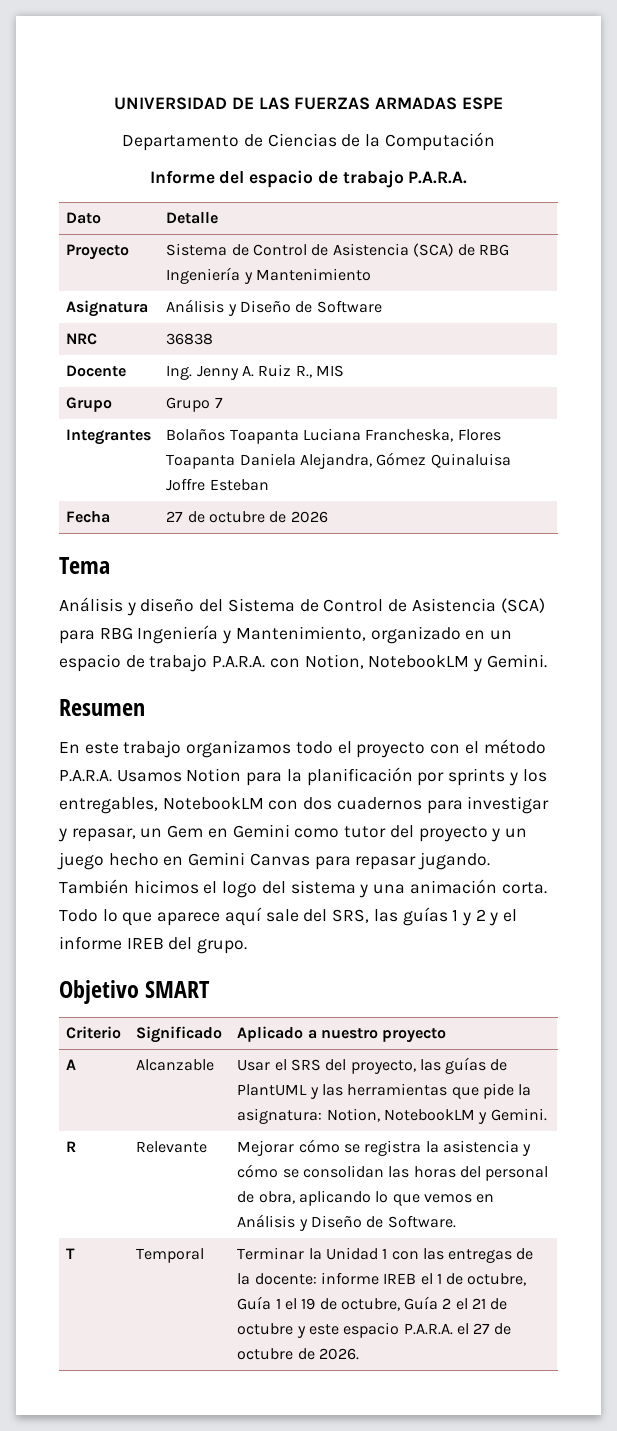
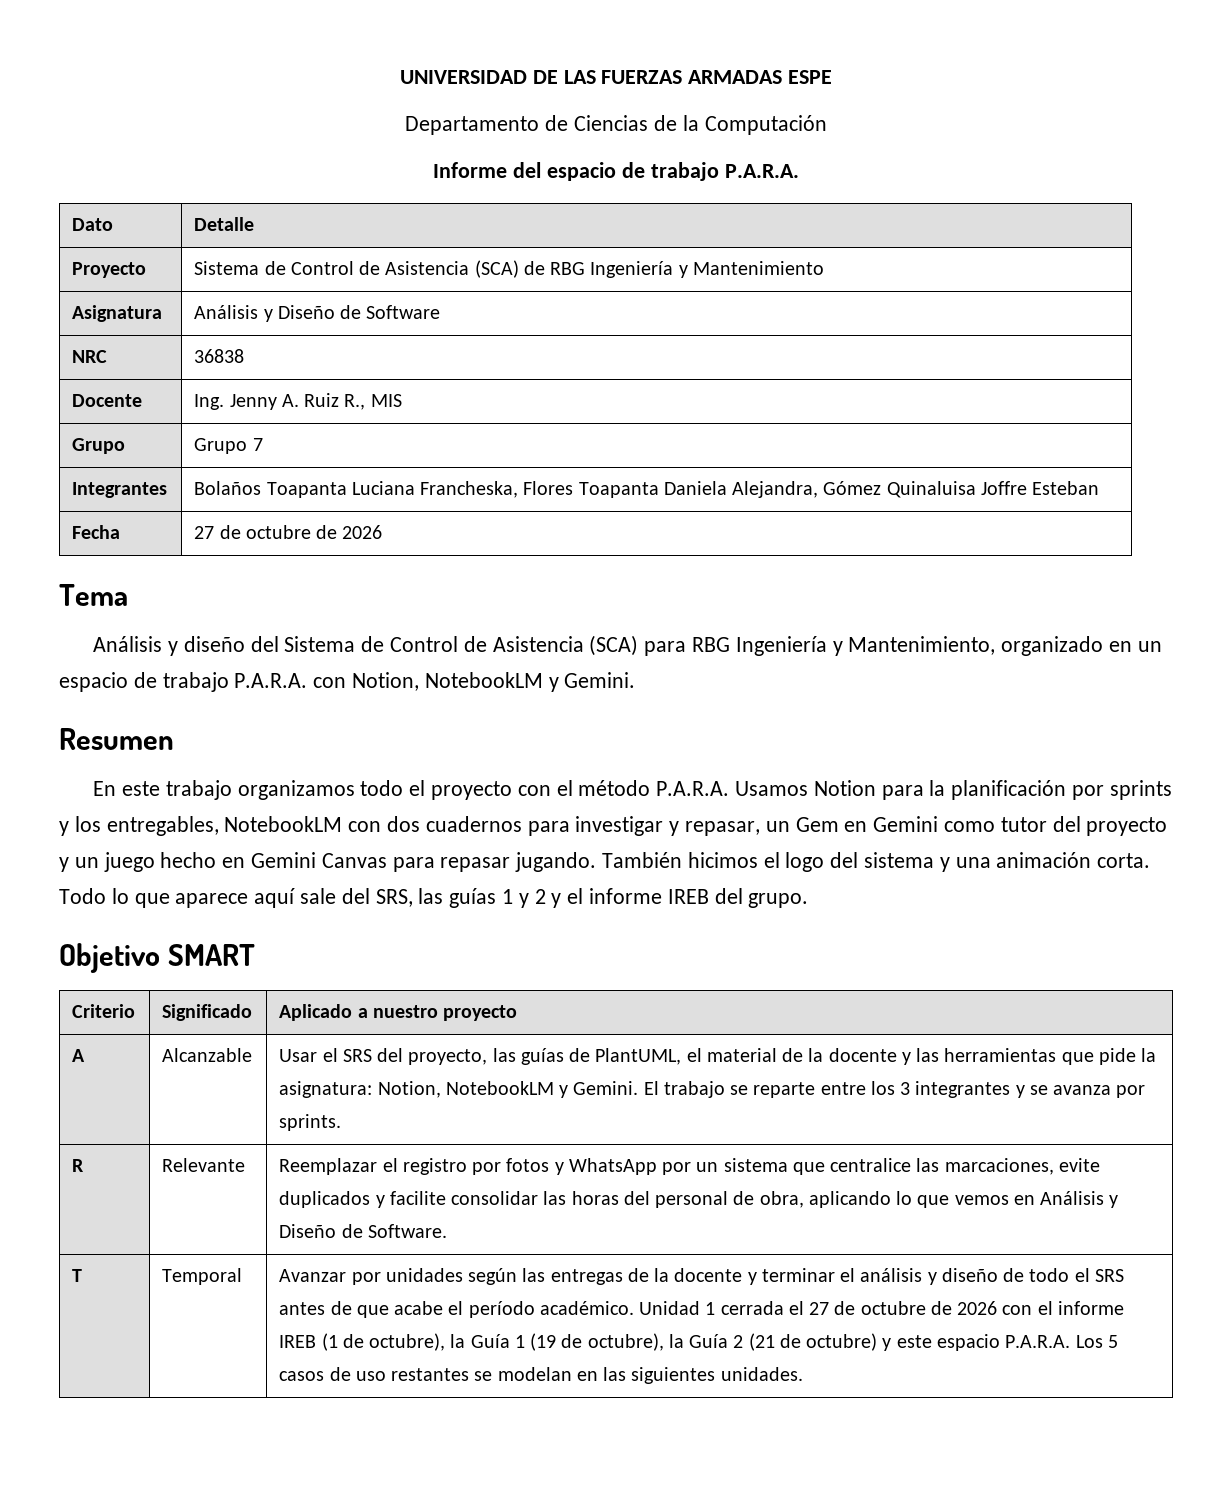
- A | Alcanzable | Usar el SRS del proyecto, las guías de PlantUML y las herramientas que pide la asignatura: Notion, NotebookLM y Gemini.
- R | Relevante | Mejorar cómo se registra la asistencia y cómo se consolidan las horas del personal de obra, aplicando lo que vemos en Análisis y Diseño de Software.
+ A | Alcanzable | Usar el SRS del proyecto, las guías de PlantUML, el material de la docente y las herramientas que pide la asignatura: Notion, NotebookLM y Gemini. El trabajo se reparte entre los 3 integrantes y se avanza por sprints.
+ R | Relevante | Reemplazar el registro por fotos y WhatsApp por un sistema que centralice las marcaciones, evite duplicados y facilite consolidar las horas del personal de obra, aplicando lo que vemos en Análisis y Diseño de Software.
- Terminar la Unidad 1 con las entregas de la docente: informe IREB el 1 de octubre, Guía 1 el 19 de octubre, Guía 2 el 21 de octubre y este espacio P.A.R.A. el 27 de octubre de 2026.
+ Avanzar por unidades según las entregas de la docente y terminar el análisis y diseño de todo el SRS antes de que acabe el período académico. Unidad 1 cerrada el 27 de octubre de 2026 con el informe IREB (1 de octubre), la Guía 1 (19 de octubre), la Guía 2 (21 de octubre) y este espacio P.A.R.A. Los 5 casos de uso restantes se modelan en las siguientes unidades.

